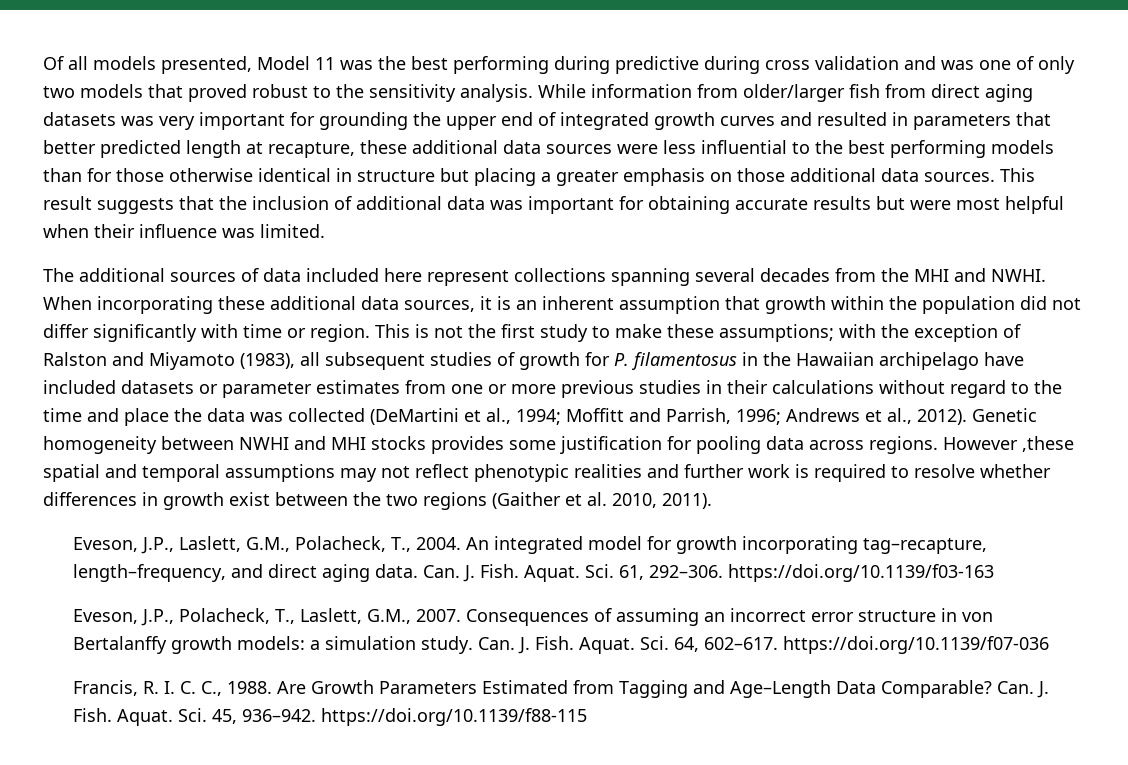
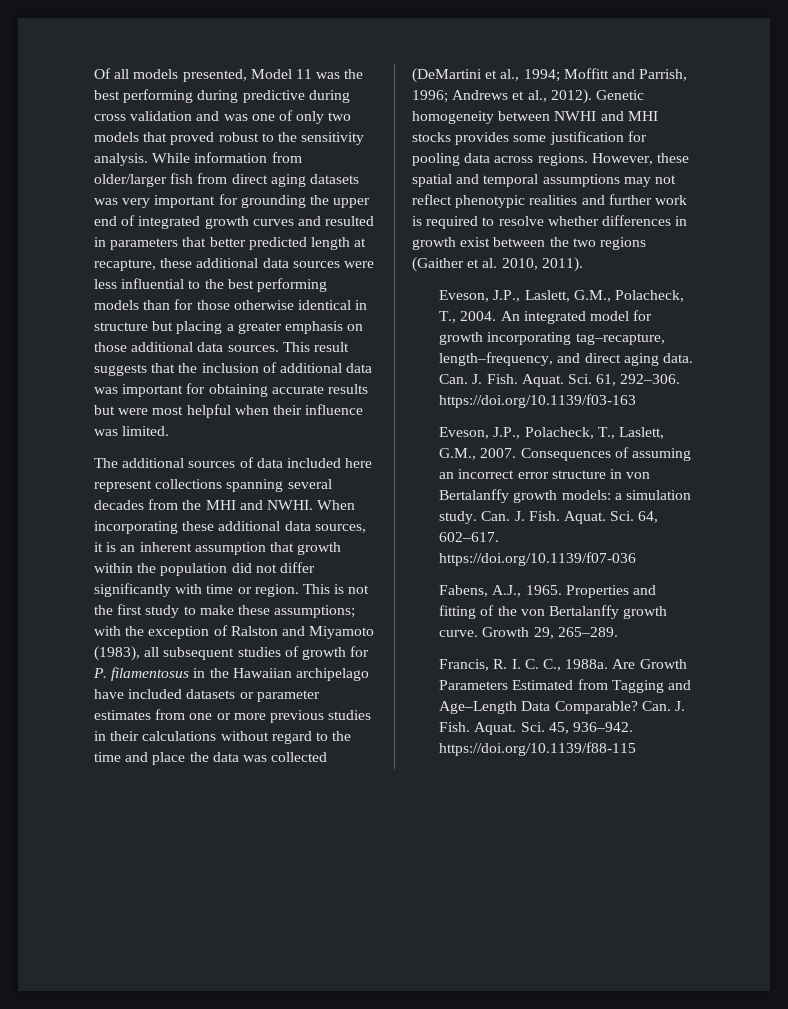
- However ,these spatial and temporal assumptions may not reflect phenotypic realities and further work is required to resolve whether differences in growth exist between the two regions (Gaither et al. 2010, 2011).
+ However, these spatial and temporal assumptions may not reflect phenotypic realities and further work is required to resolve whether differences in growth exist between the two regions (Gaither et al. 2010, 2011).
+ Fabens, A.J., 1965. Properties and fitting of the von Bertalanffy growth curve. Growth 29, 265–289.
- Francis, R. I. C. C., 1988.
+ Francis, R. I. C. C., 1988a.

